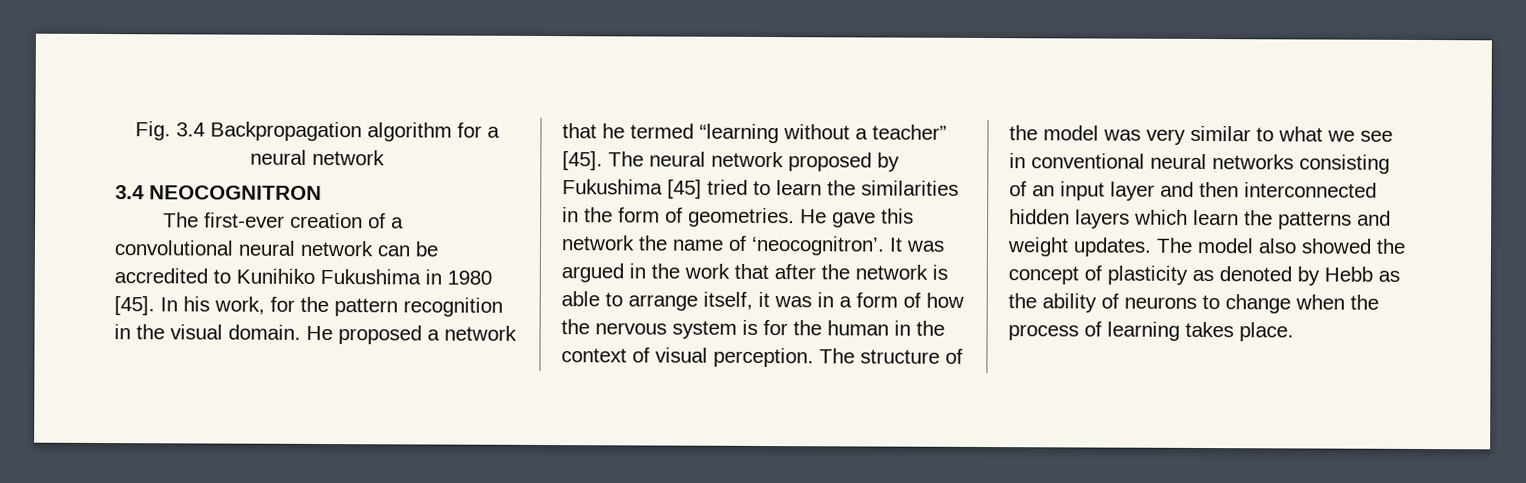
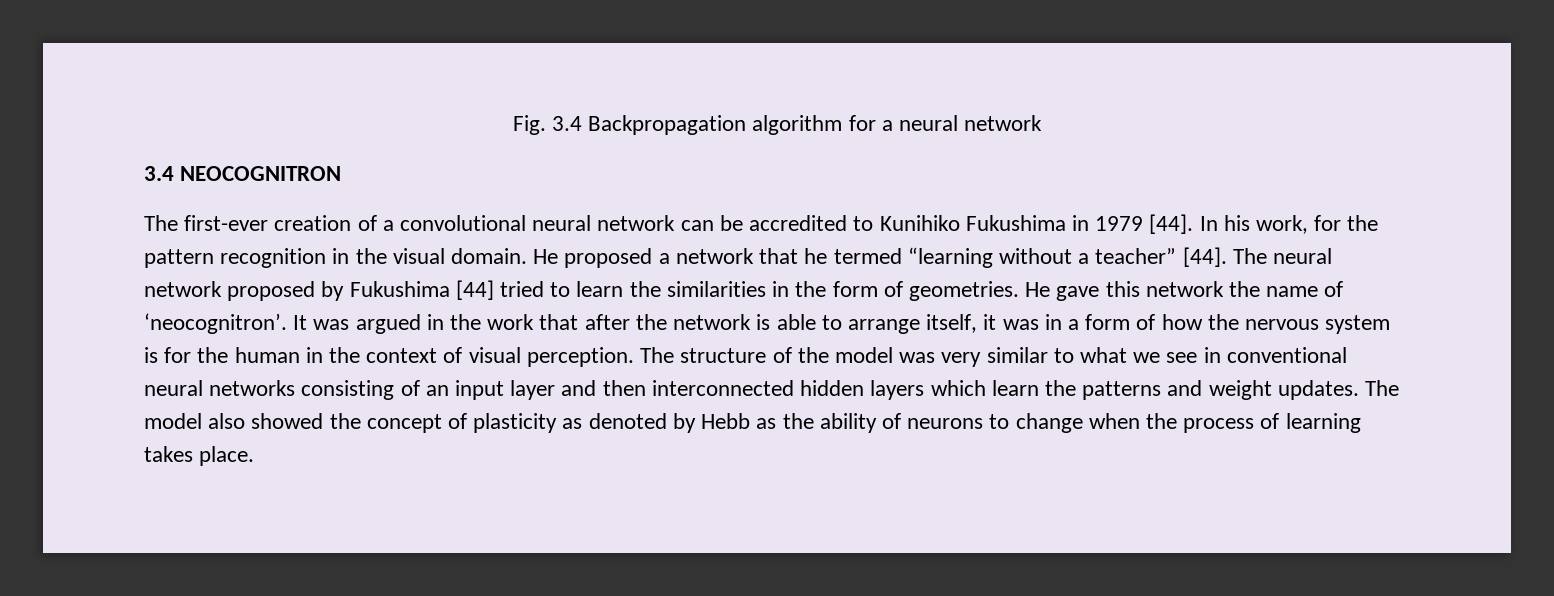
- The first-ever creation of a convolutional neural network can be accredited to Kunihiko Fukushima in 1980 [45].
+ The first-ever creation of a convolutional neural network can be accredited to Kunihiko Fukushima in 1979 [44].
- He proposed a network that he termed “learning without a teacher” [45].
+ He proposed a network that he termed “learning without a teacher” [44].
- The neural network proposed by Fukushima [45] tried to learn the similarities in the form of geometries.
+ The neural network proposed by Fukushima [44] tried to learn the similarities in the form of geometries.

